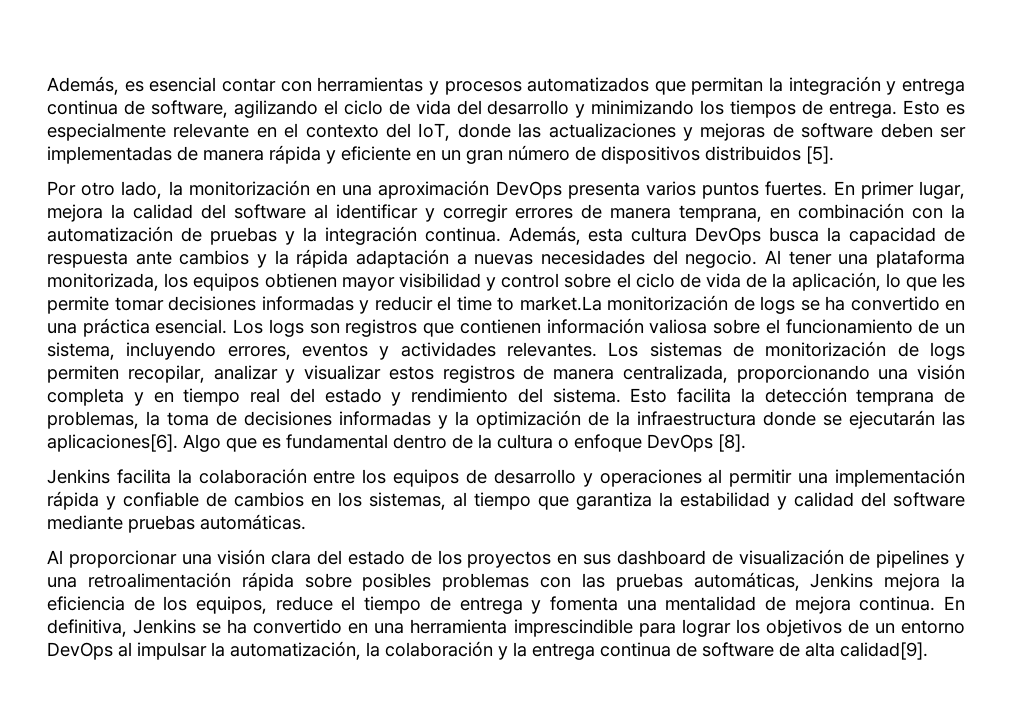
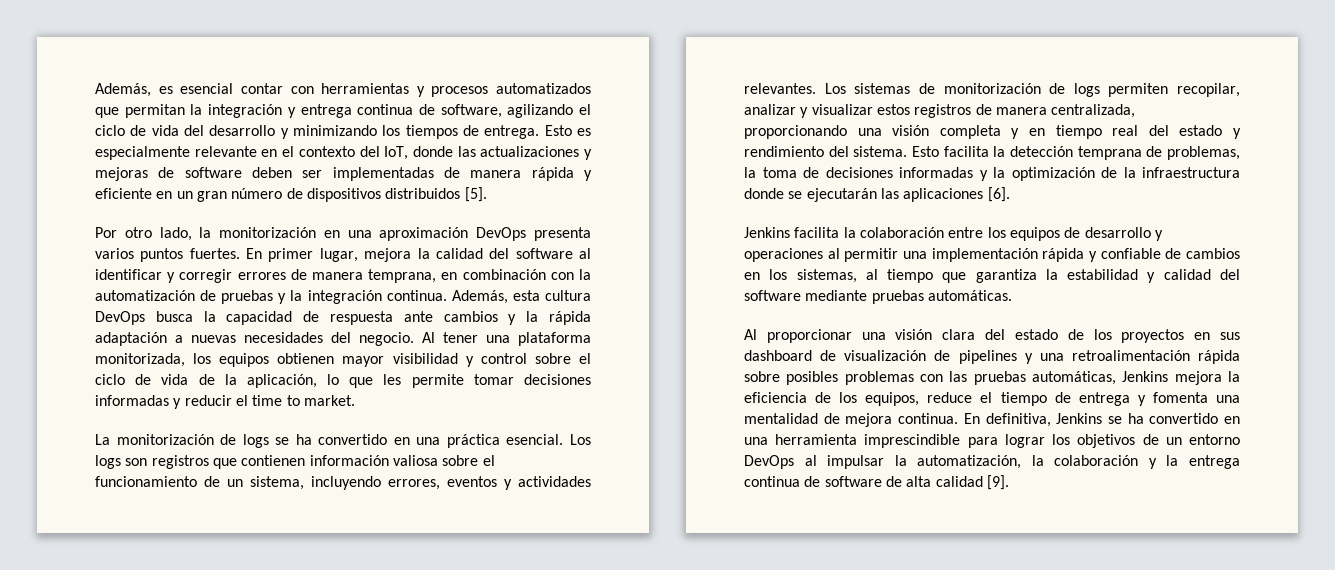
- Al tener una plataforma monitorizada, los equipos obtienen mayor visibilidad y control sobre el ciclo de vida de la aplicación, lo que les permite tomar decisiones informadas y reducir el time to market.La monitorización de logs se ha convertido en una práctica esencial.
+ Al tener una plataforma monitorizada, los equipos obtienen mayor visibilidad y control sobre el ciclo de vida de la aplicación, lo que les permite tomar decisiones informadas y reducir el time to market.
+ La monitorización de logs se ha convertido en una práctica esencial.
- Esto facilita la detección temprana de problemas, la toma de decisiones informadas y la optimización de la infraestructura donde se ejecutarán las aplicaciones[6]. Algo que es fundamental dentro de la cultura o enfoque DevOps [8].
+ Esto facilita la detección temprana de problemas, la toma de decisiones informadas y la optimización de la infraestructura donde se ejecutarán las aplicaciones [6].
- En definitiva, Jenkins se ha convertido en una herramienta imprescindible para lograr los objetivos de un entorno DevOps al impulsar la automatización, la colaboración y la entrega continua de software de alta calidad[9].
+ En definitiva, Jenkins se ha convertido en una herramienta imprescindible para lograr los objetivos de un entorno DevOps al impulsar la automatización, la colaboración y la entrega continua de software de alta calidad [9].

